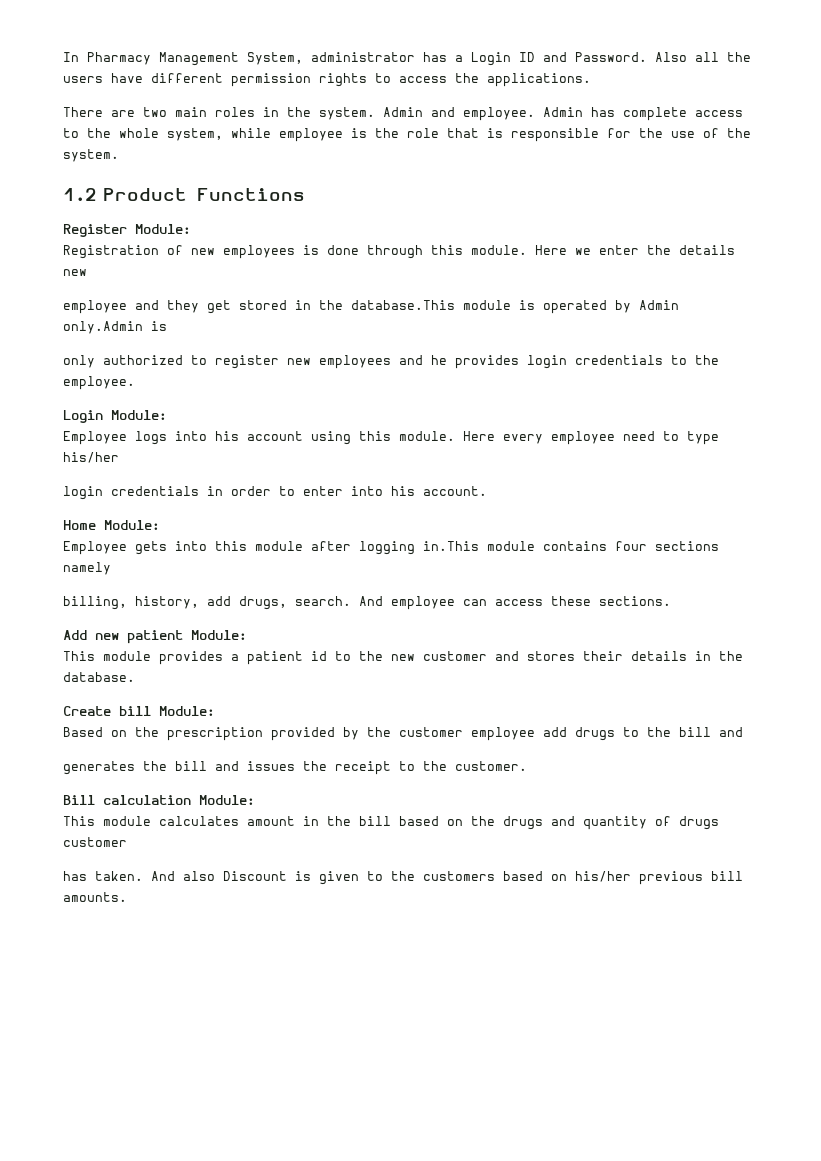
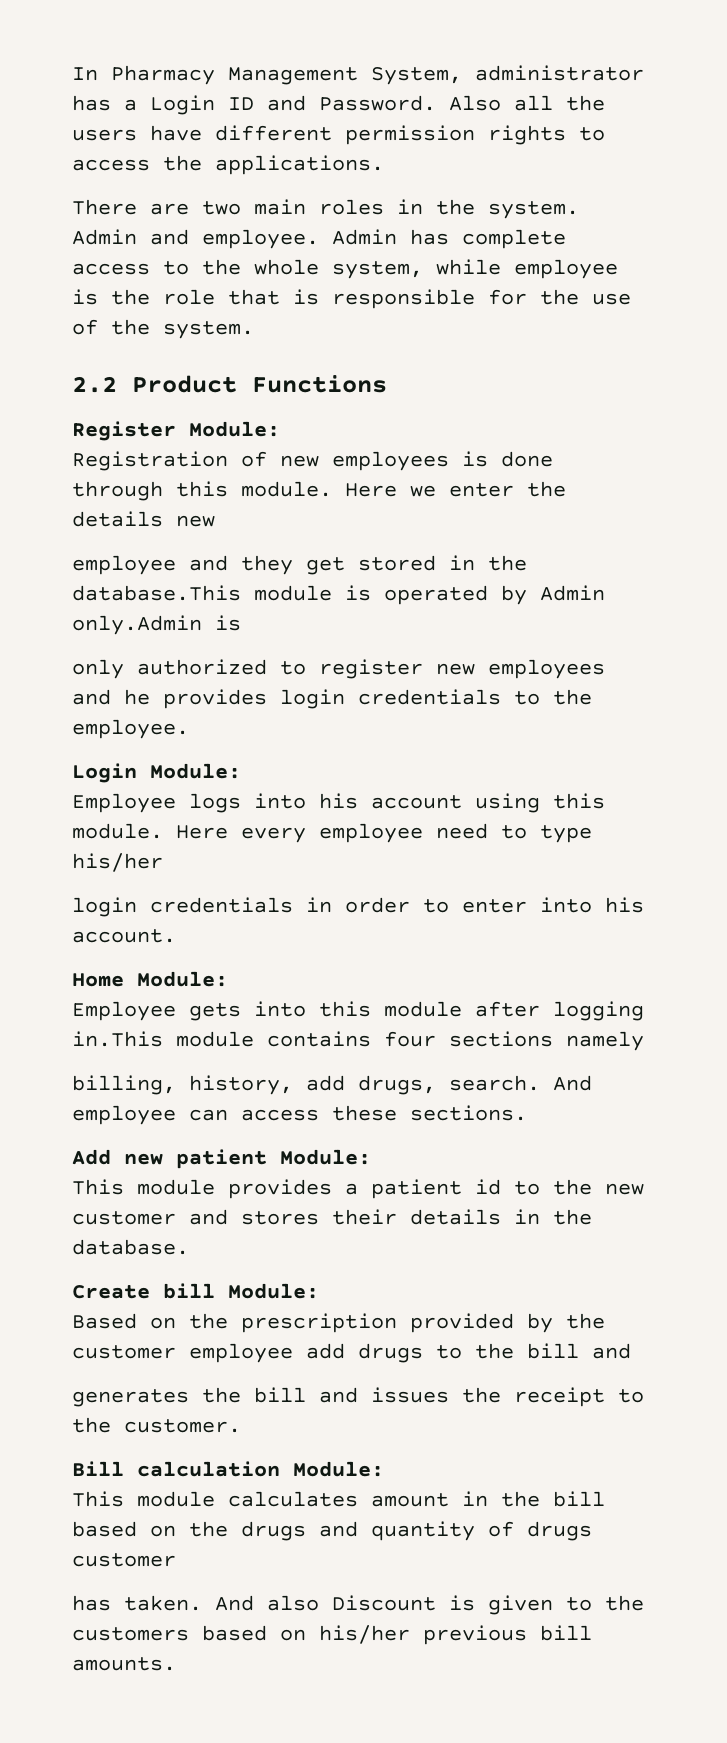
- 1.2 Product Functions
+ 2.2 Product Functions

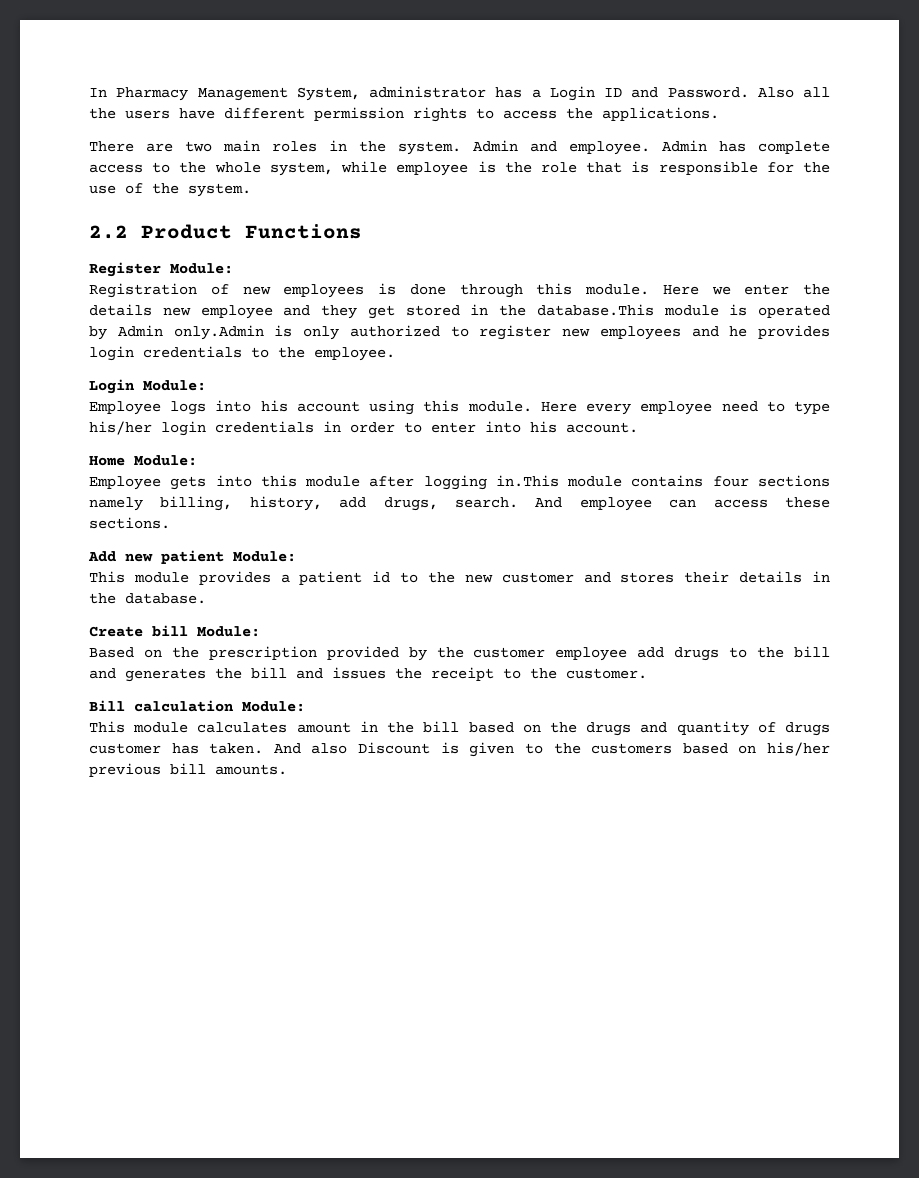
- Here we enter the details new
- employee and they get stored in the database.This module is operated by Admin only.Admin is
- only authorized to register new employees and he provides login credentials to the employee.
+ Here we enter the details new employee and they get stored in the database.This module is operated by Admin only.Admin is only authorized to register new employees and he provides login credentials to the employee.
- Here every employee need to type his/her
- login credentials in order to enter into his account.
+ Here every employee need to type his/her login credentials in order to enter into his account.
- Employee gets into this module after logging in.This module contains four sections namely
- billing, history, add drugs, search.
+ Employee gets into this module after logging in.This module contains four sections namely billing, history, add drugs, search.
- Based on the prescription provided by the customer employee add drugs to the bill and
- generates the bill and issues the receipt to the customer.
+ Based on the prescription provided by the customer employee add drugs to the bill and generates the bill and issues the receipt to the customer.
- This module calculates amount in the bill based on the drugs and quantity of drugs customer
- has taken.
+ This module calculates amount in the bill based on the drugs and quantity of drugs customer has taken.

